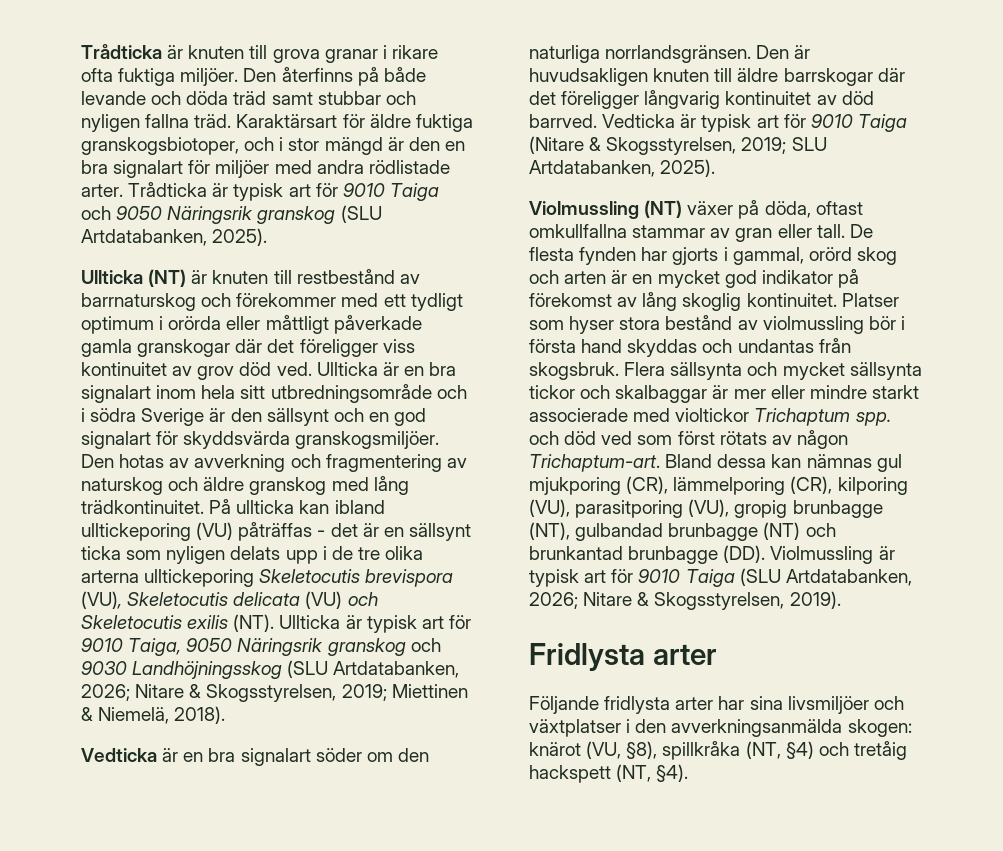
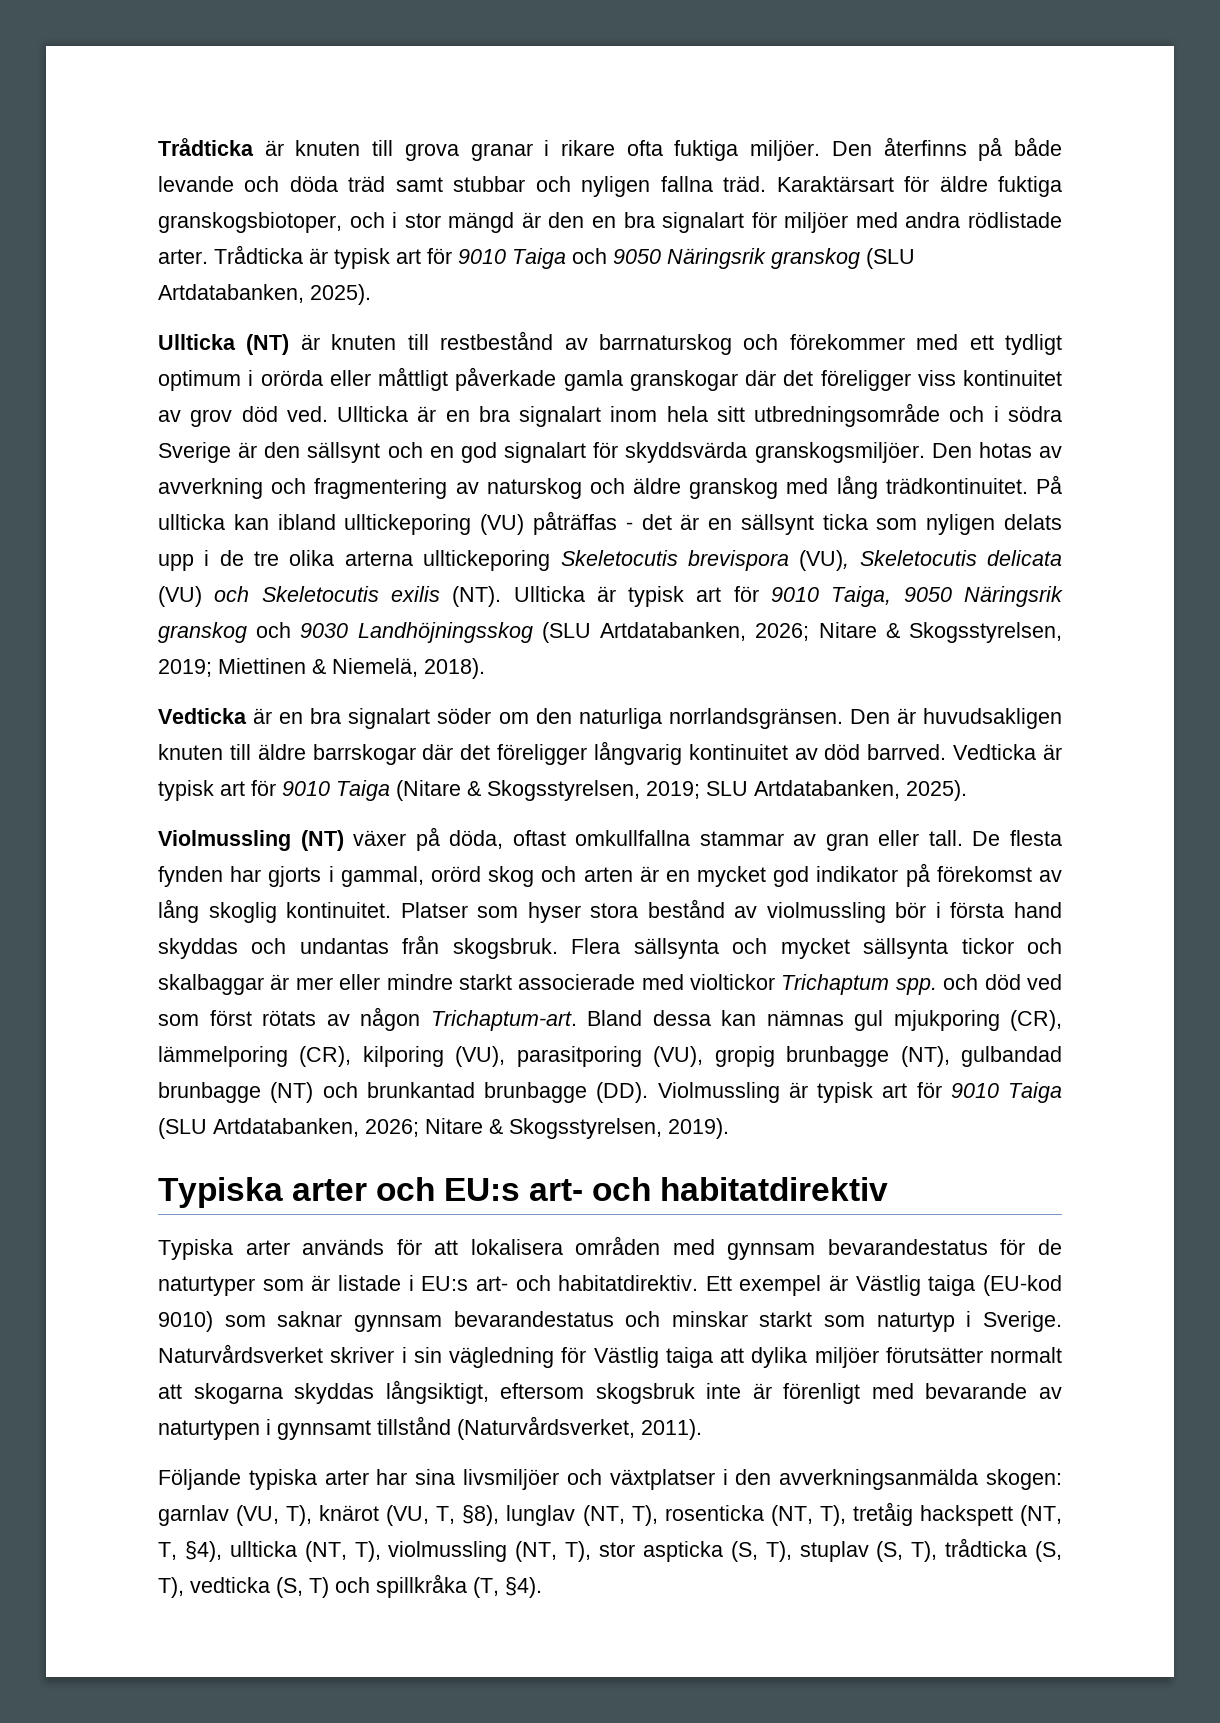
- Fridlysta arter
+ Typiska arter och EU:s art- och habitatdirektiv
+ Typiska arter används för att lokalisera områden med gynnsam bevarandestatus för de naturtyper som är listade i EU:s art- och habitatdirektiv. Ett exempel är Västlig taiga (EU-kod 9010) som saknar gynnsam bevarandestatus och minskar starkt som naturtyp i Sverige. Naturvårdsverket skriver i sin vägledning för Västlig taiga att dylika miljöer förutsätter normalt att skogarna skyddas långsiktigt, eftersom skogsbruk inte är förenligt med bevarande av naturtypen i gynnsamt tillstånd (Naturvårdsverket, 2011).
- Följande fridlysta arter har sina livsmiljöer och växtplatser i den avverkningsanmälda skogen: knärot (VU, §8), spillkråka (NT, §4) och tretåig hackspett (NT, §4).
+ Följande typiska arter har sina livsmiljöer och växtplatser i den avverkningsanmälda skogen: garnlav (VU, T), knärot (VU, T, §8), lunglav (NT, T), rosenticka (NT, T), tretåig hackspett (NT, T, §4), ullticka (NT, T), violmussling (NT, T), stor aspticka (S, T), stuplav (S, T), trådticka (S, T), vedticka (S, T) och spillkråka (T, §4).

